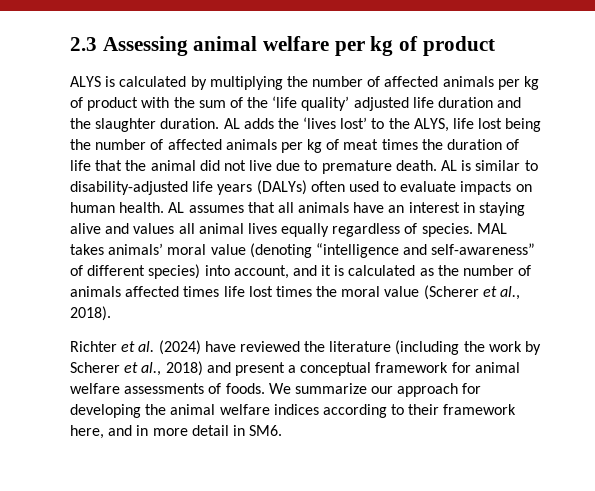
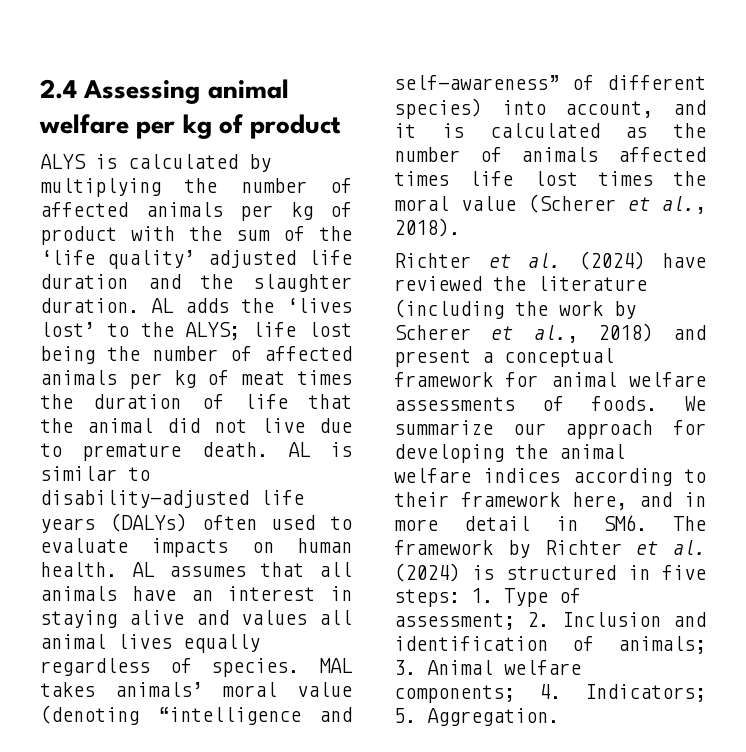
- 2.3 Assessing animal welfare per kg of product
+ 2.4 Assessing animal welfare per kg of product
- AL adds the ‘lives lost’ to the ALYS, life lost being the number of affected animals per kg of meat times the duration of life that the animal did not live due to premature death.
+ AL adds the ‘lives lost’ to the ALYS; life lost being the number of affected animals per kg of meat times the duration of life that the animal did not live due to premature death.
- We summarize our approach for developing the animal welfare indices according to their framework here, and in more detail in SM6.
+ We summarize our approach for developing the animal welfare indices according to their framework here, and in more detail in SM6. The framework by Richter et al. (2024) is structured in five steps: 1. Type of assessment; 2. Inclusion and identification of animals; 3. Animal welfare components; 4. Indicators; 5. Aggregation.

